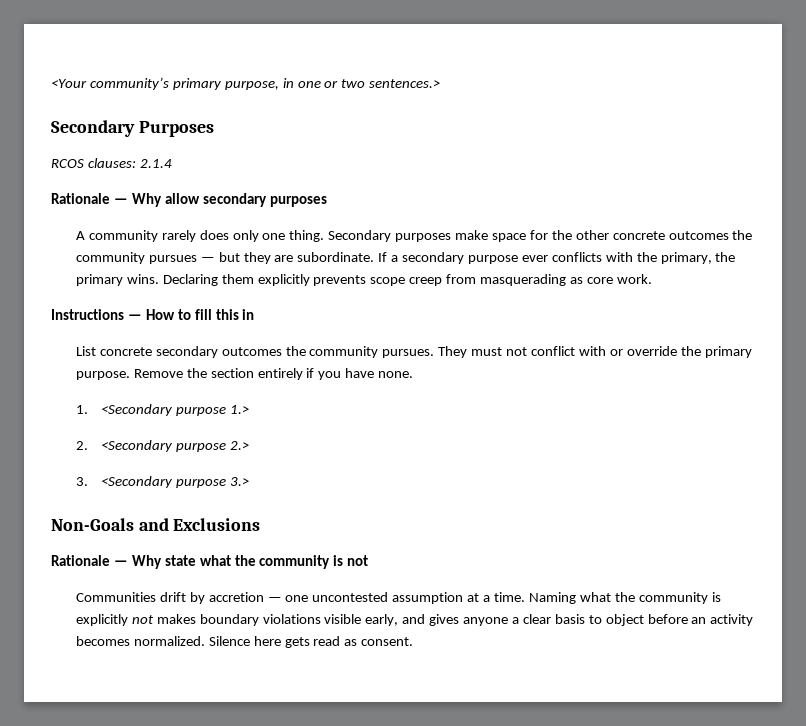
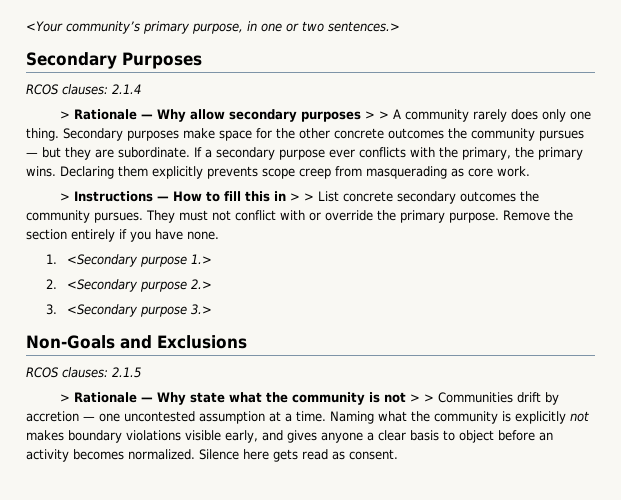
- Rationale — Why allow secondary purposes
- A community rarely does only one thing.
+ > Rationale — Why allow secondary purposes > > A community rarely does only one thing.
- Instructions — How to fill this in
- List concrete secondary outcomes the community pursues.
+ > Instructions — How to fill this in > > List concrete secondary outcomes the community pursues.
- Rationale — Why state what the community is not
- Communities drift by accretion — one uncontested assumption at a time.
+ RCOS clauses: 2.1.5
+ > Rationale — Why state what the community is not > > Communities drift by accretion — one uncontested assumption at a time.

